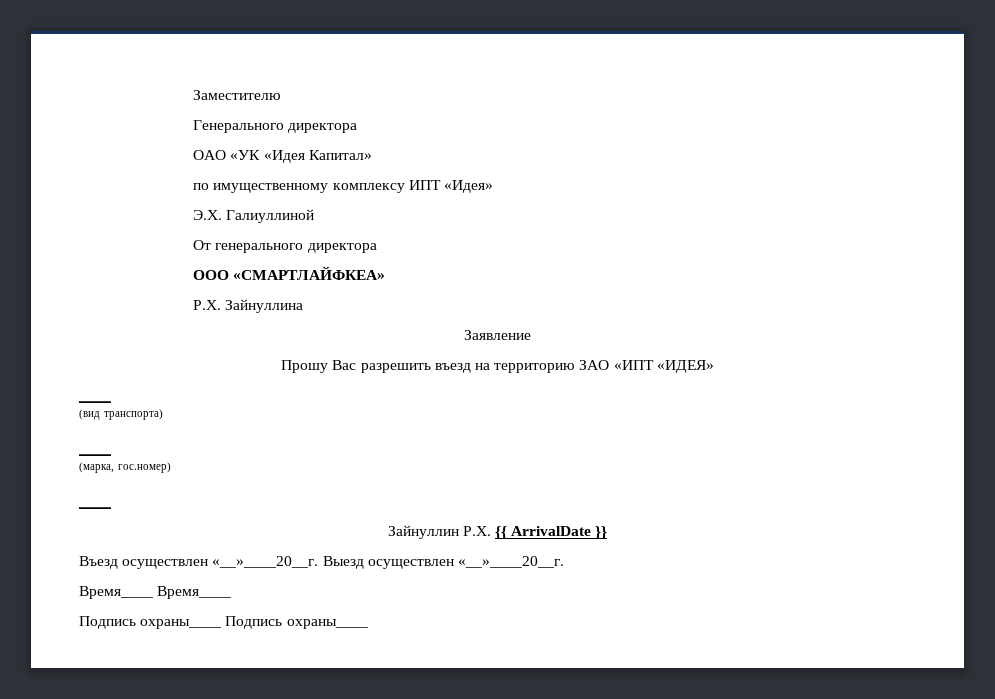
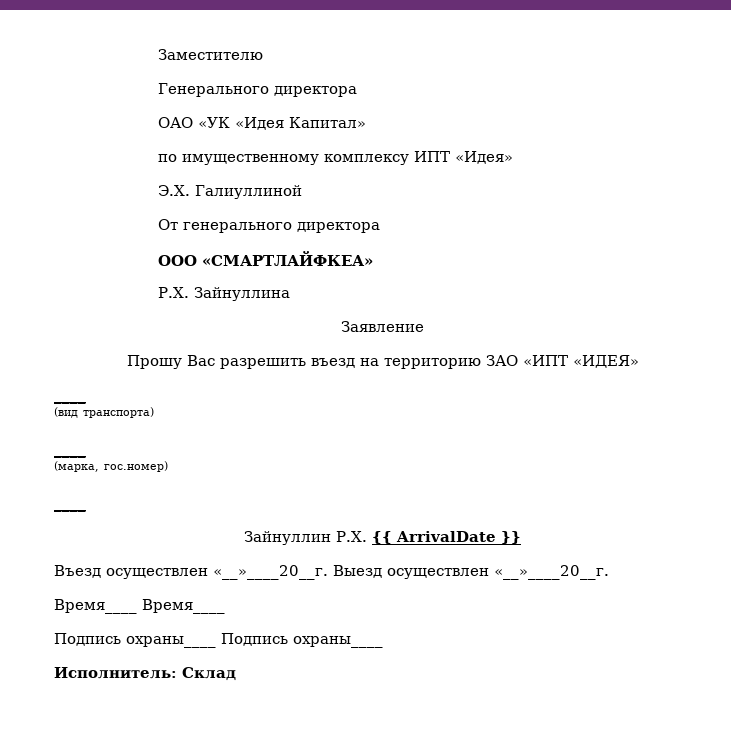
+ Исполнитель: Склад

